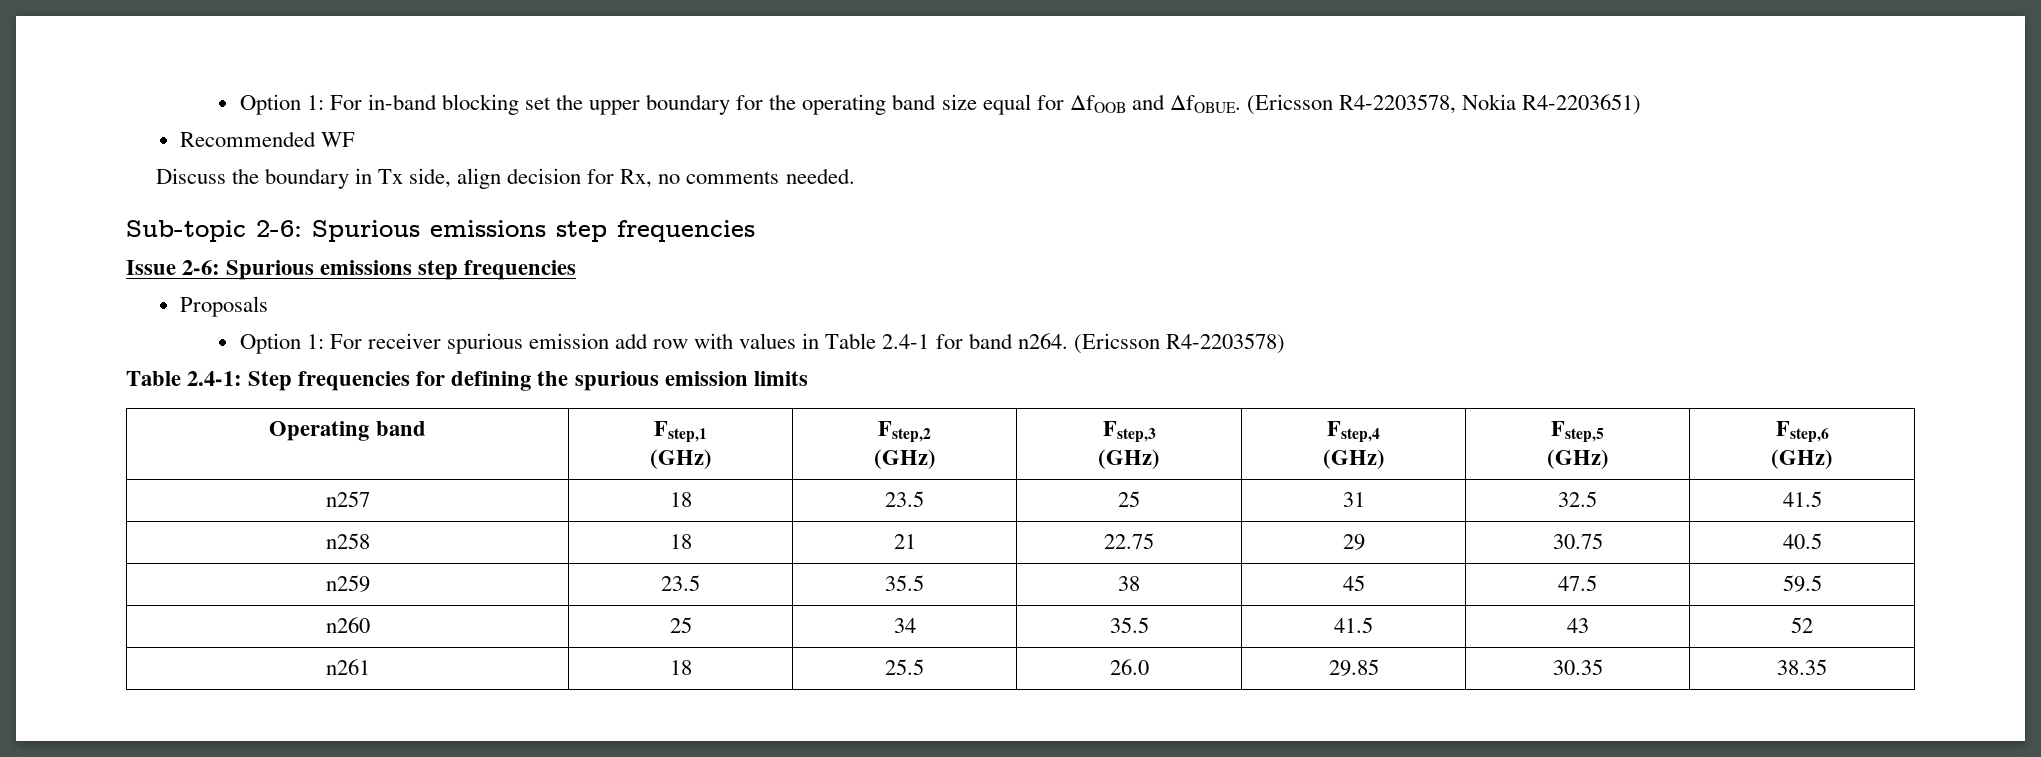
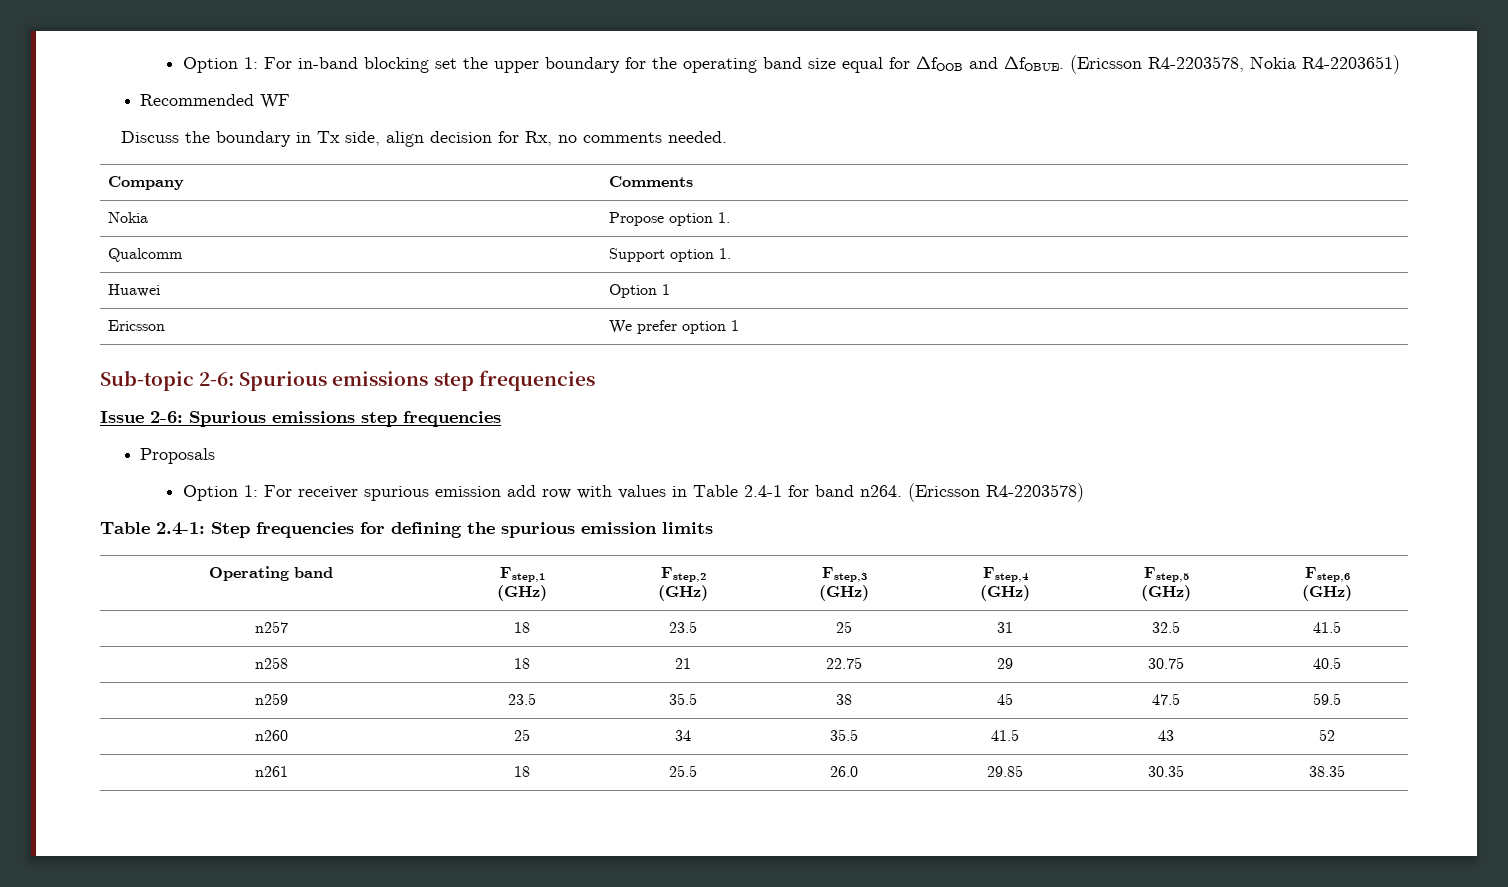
+ Company | Comments
+ Nokia | Propose option 1.
+ Qualcomm | Support option 1.
+ Huawei | Option 1
+ Ericsson | We prefer option 1

